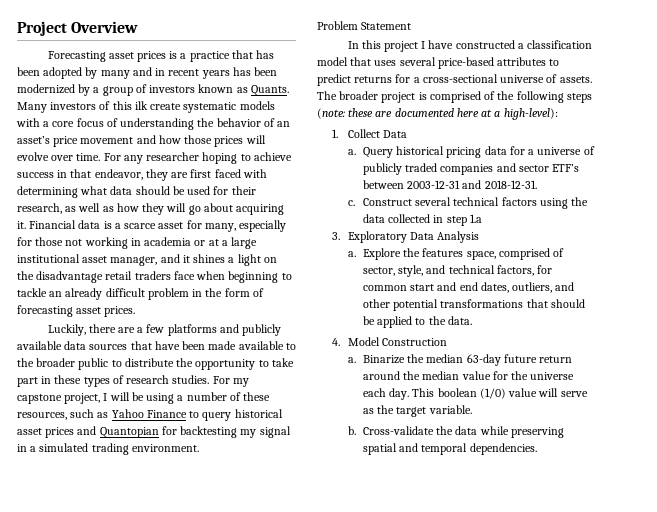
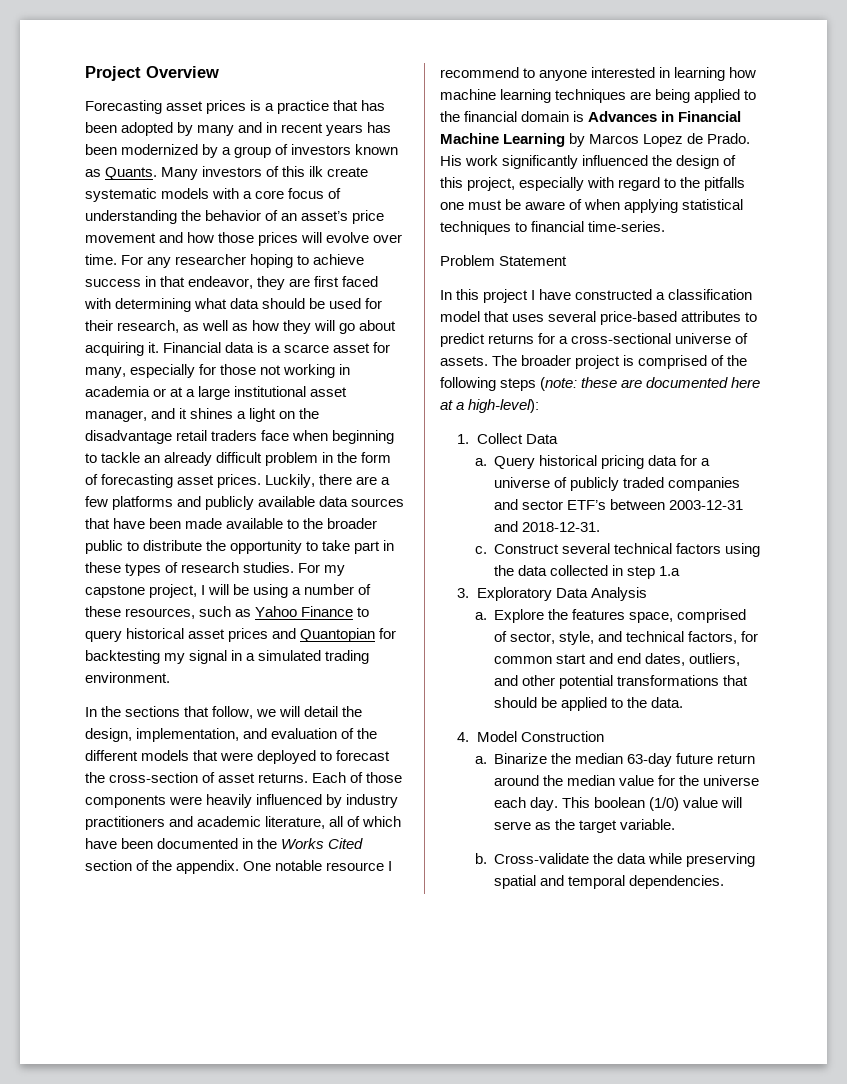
- Financial data is a scarce asset for many, especially for those not working in academia or at a large institutional asset manager, and it shines a light on the disadvantage retail traders face when beginning to tackle an already difficult problem in the form of forecasting asset prices.
- Luckily, there are a few platforms and publicly available data sources that have been made available to the broader public to distribute the opportunity to take part in these types of research studies.
+ Financial data is a scarce asset for many, especially for those not working in academia or at a large institutional asset manager, and it shines a light on the disadvantage retail traders face when beginning to tackle an already difficult problem in the form of forecasting asset prices. Luckily, there are a few platforms and publicly available data sources that have been made available to the broader public to distribute the opportunity to take part in these types of research studies.
+ In the sections that follow, we will detail the design, implementation, and evaluation of the different models that were deployed to forecast the cross-section of asset returns. Each of those components were heavily influenced by industry practitioners and academic literature, all of which have been documented in the Works Cited section of the appendix. One notable resource I recommend to anyone interested in learning how machine learning techniques are being applied to the financial domain is Advances in Financial Machine Learning by Marcos Lopez de Prado. His work significantly influenced the design of this project, especially with regard to the pitfalls one must be aware of when applying statistical techniques to financial time-series.

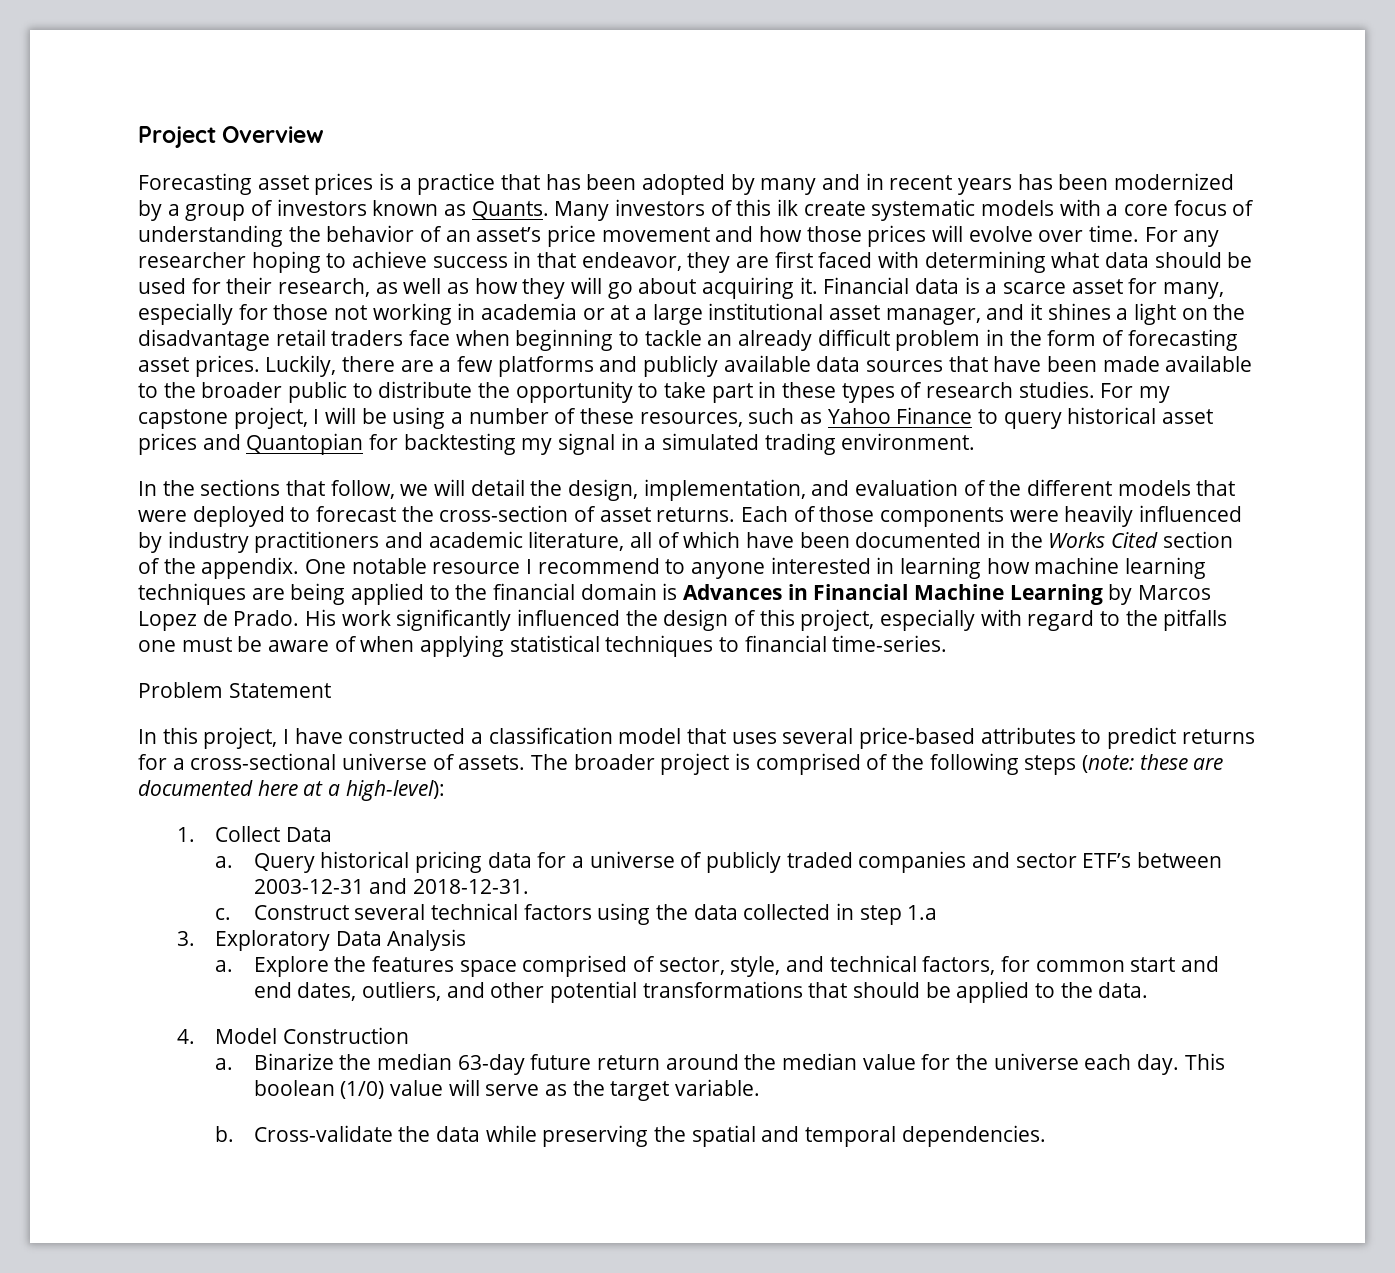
- In this project I have constructed a classification model that uses several price-based attributes to predict returns for a cross-sectional universe of assets.
+ In this project, I have constructed a classification model that uses several price-based attributes to predict returns for a cross-sectional universe of assets.
- Explore the features space, comprised of sector, style, and technical factors, for common start and end dates, outliers, and other potential transformations that should be applied to the data.
+ Explore the features space comprised of sector, style, and technical factors, for common start and end dates, outliers, and other potential transformations that should be applied to the data.
- Cross-validate the data while preserving spatial and temporal dependencies.
+ Cross-validate the data while preserving the spatial and temporal dependencies.

